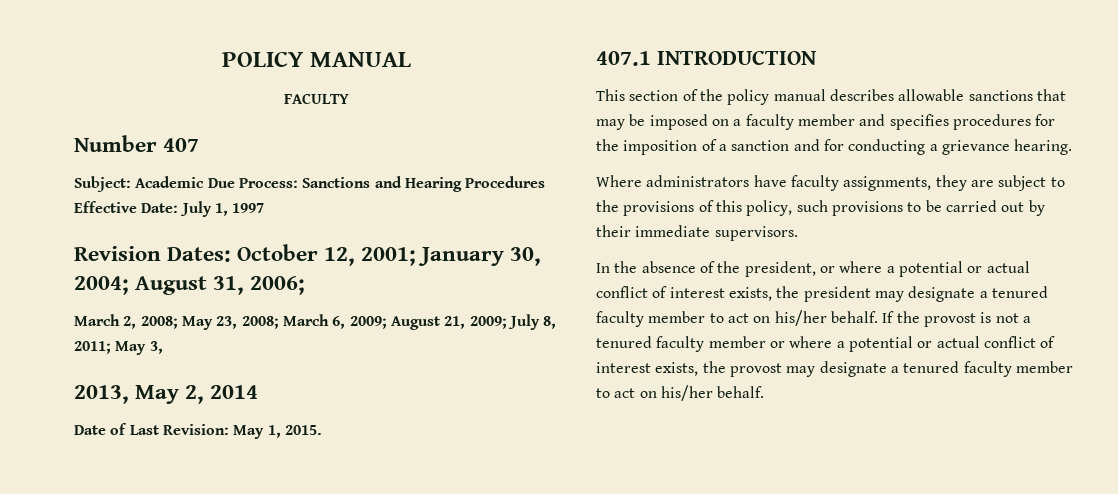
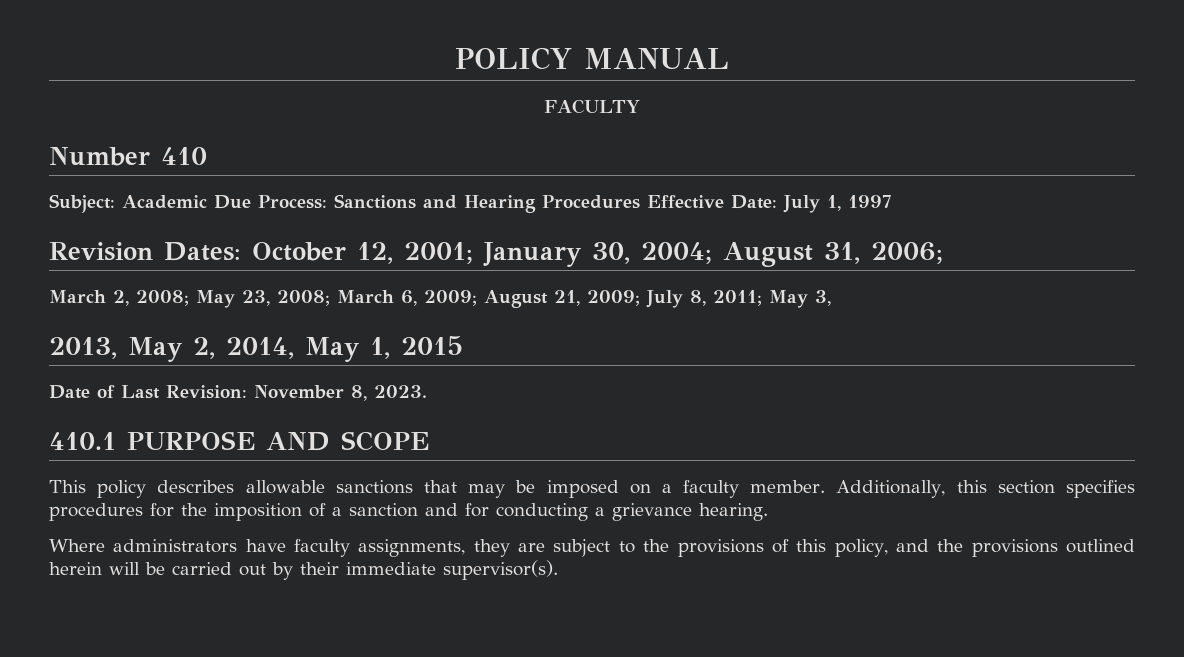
- Number 407
+ Number 410
- 2013, May 2, 2014
+ 2013, May 2, 2014, May 1, 2015
- Date of Last Revision: May 1, 2015.
- 407.1 INTRODUCTION
- This section of the policy manual describes allowable sanctions that may be imposed on a faculty member and specifies procedures for the imposition of a sanction and for conducting a grievance hearing.
+ Date of Last Revision: November 8, 2023.
+ 410.1 PURPOSE AND SCOPE
+ This policy describes allowable sanctions that may be imposed on a faculty member. Additionally, this section specifies procedures for the imposition of a sanction and for conducting a grievance hearing.
- Where administrators have faculty assignments, they are subject to the provisions of this policy, such provisions to be carried out by their immediate supervisors.
- In the absence of the president, or where a potential or actual conflict of interest exists, the president may designate a tenured faculty member to act on his/her behalf. If the provost is not a tenured faculty member or where a potential or actual conflict of interest exists, the provost may designate a tenured faculty member to act on his/her behalf.
+ Where administrators have faculty assignments, they are subject to the provisions of this policy, and the provisions outlined herein will be carried out by their immediate supervisor(s).

